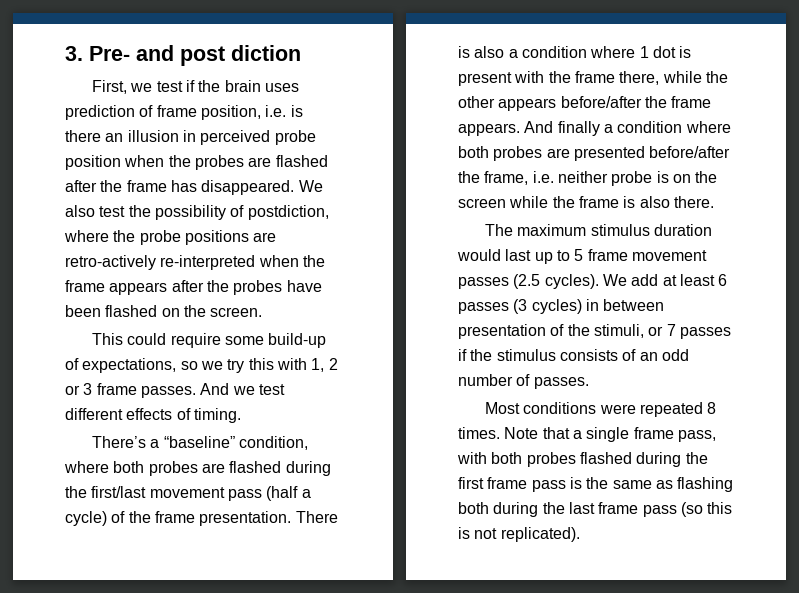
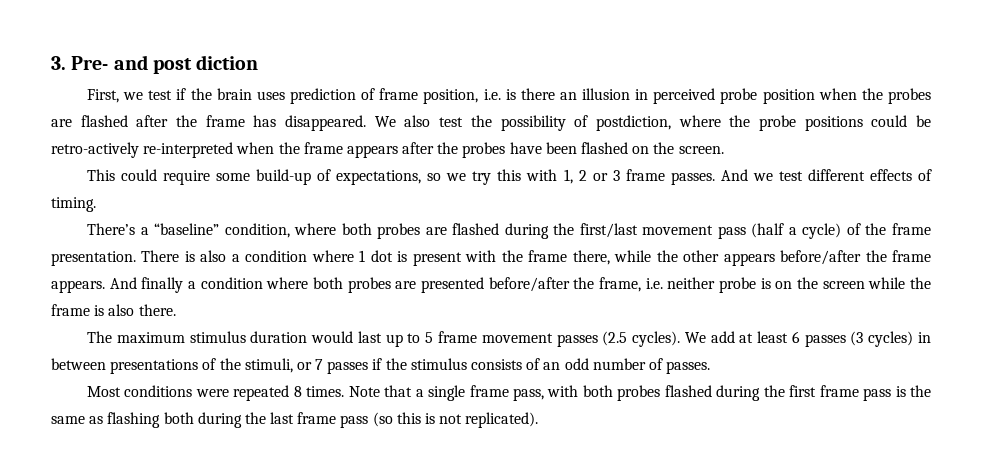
- We also test the possibility of postdiction, where the probe positions are retro-actively re-interpreted when the frame appears after the probes have been flashed on the screen.
+ We also test the possibility of postdiction, where the probe positions could be retro-actively re-interpreted when the frame appears after the probes have been flashed on the screen.
- We add at least 6 passes (3 cycles) in between presentation of the stimuli, or 7 passes if the stimulus consists of an odd number of passes.
+ We add at least 6 passes (3 cycles) in between presentations of the stimuli, or 7 passes if the stimulus consists of an odd number of passes.

